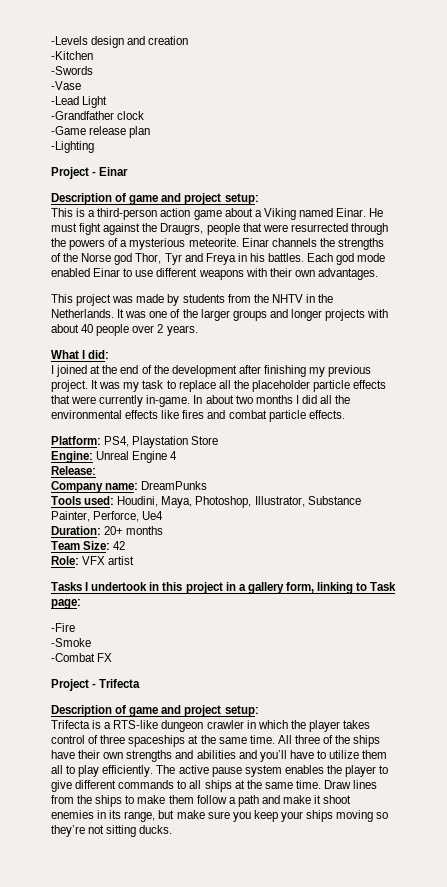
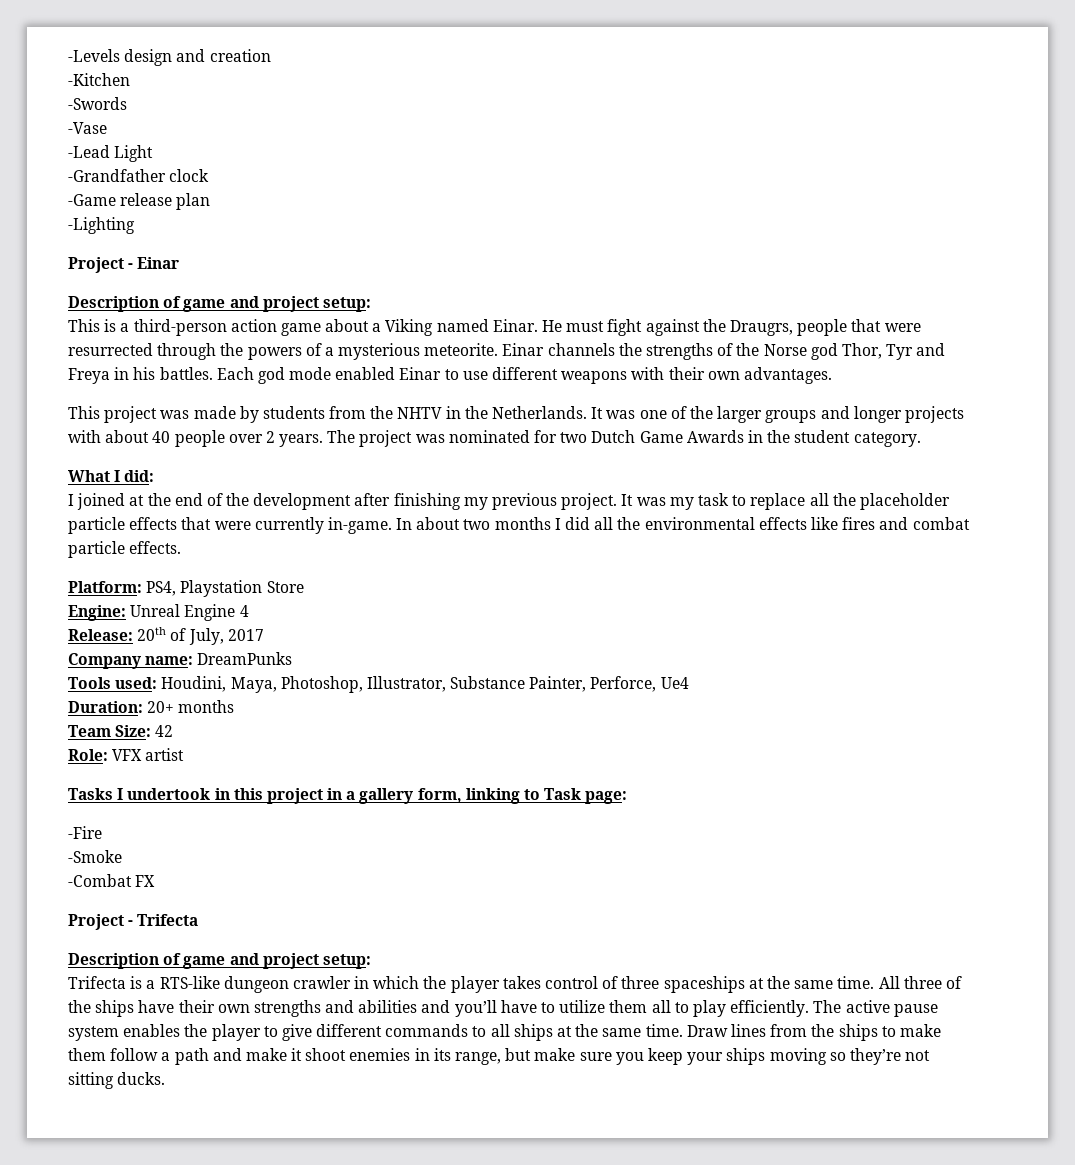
+ The project was nominated for two Dutch Game Awards in the student category.
- Release:
+ Release: 20th of July, 2017

